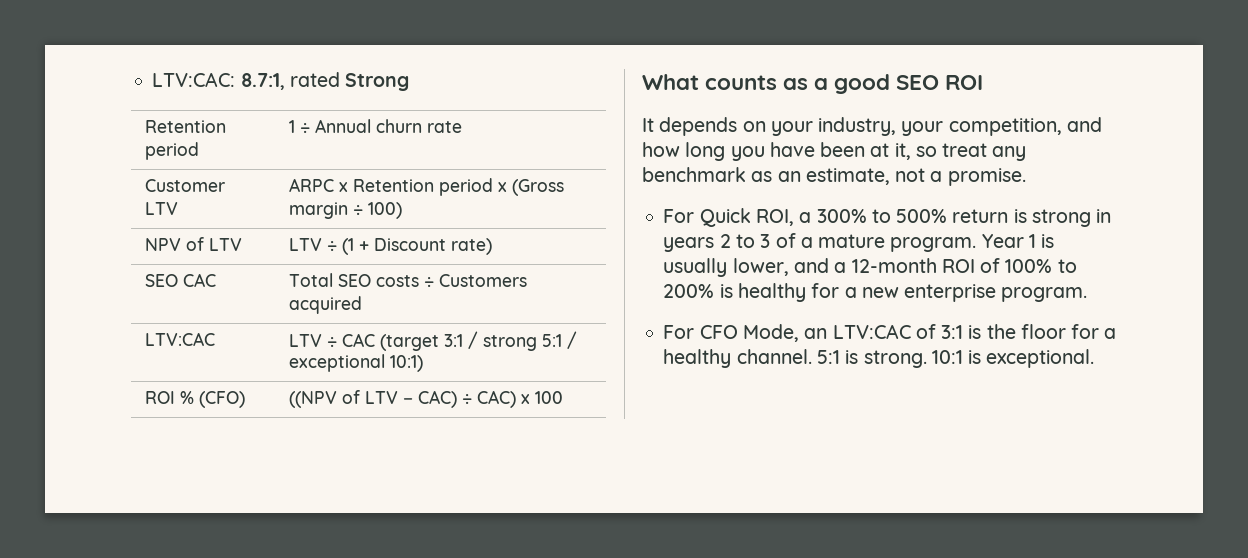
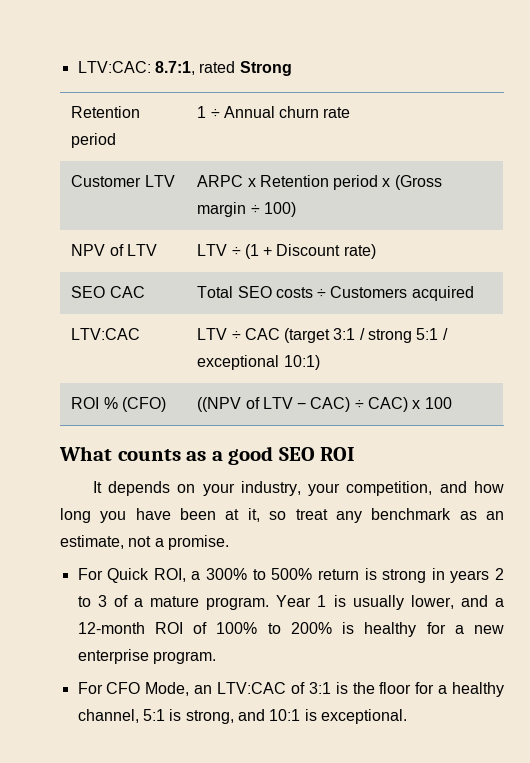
- For CFO Mode, an LTV:CAC of 3:1 is the floor for a healthy channel. 5:1 is strong. 10:1 is exceptional.
+ For CFO Mode, an LTV:CAC of 3:1 is the floor for a healthy channel, 5:1 is strong, and 10:1 is exceptional.

